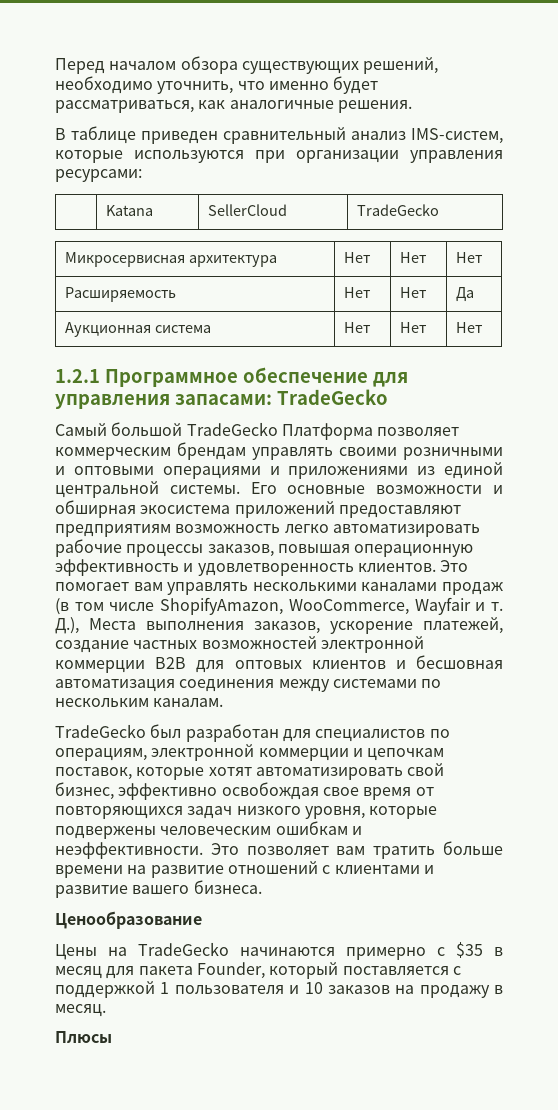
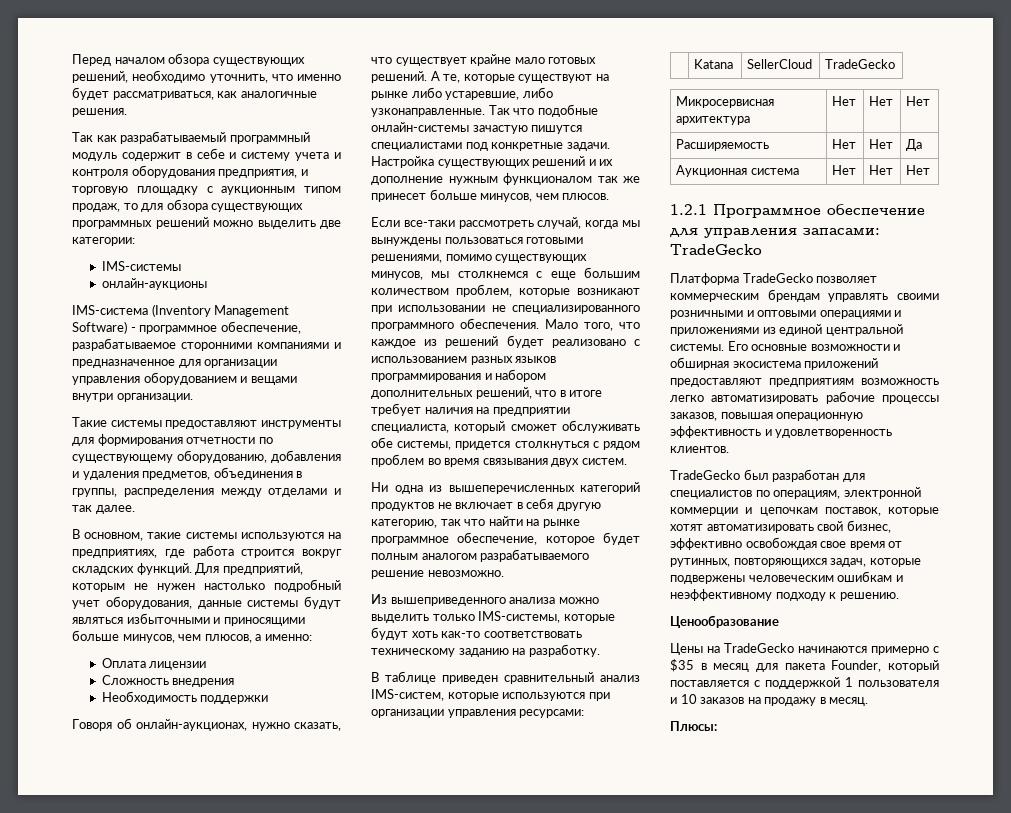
+ Так как разрабатываемый программный модуль содержит в себе и систему учета и контроля оборудования предприятия, и торговую площадку с аукционным типом продаж, то для обзора существующих программных решений можно выделить две категории:
+ IMS-системы
+ онлайн-аукционы
+ IMS-система (Inventory Management Software) - программное обеспечение, разрабатываемое сторонними компаниями и предназначенное для организации управления оборудованием и вещами внутри организации.
+ Такие системы предоставляют инструменты для формирования отчетности по существующему оборудованию, добавления и удаления предметов, объединения в группы, распределения между отделами и так далее.
+ В основном, такие системы используются на предприятиях, где работа строится вокруг складских функций. Для предприятий, которым не нужен настолько подробный учет оборудования, данные системы будут являться избыточными и приносящими больше минусов, чем плюсов, а именно:
+ Оплата лицензии
+ Сложность внедрения
+ Необходимость поддержки
+ Говоря об онлайн-аукционах, нужно сказать, что существует крайне мало готовых решений. А те, которые существуют на рынке либо устаревшие, либо узконаправленные. Так что подобные онлайн-системы зачастую пишутся специалистами под конкретные задачи. Настройка существующих решений и их дополнение нужным функционалом так же принесет больше минусов, чем плюсов.
+ Если все-таки рассмотреть случай, когда мы вынуждены пользоваться готовыми решениями, помимо существующих минусов, мы столкнемся с еще большим количеством проблем, которые возникают при использовании не специализированного программного обеспечения. Мало того, что каждое из решений будет реализовано с использованием разных языков программирования и набором дополнительных решений, что в итоге требует наличия на предприятии специалиста, который сможет обслуживать обе системы, придется столкнуться с рядом проблем во время связывания двух систем.
+ Ни одна из вышеперечисленных категорий продуктов не включает в себя другую категорию, так что найти на рынке программное обеспечение, которое будет полным аналогом разрабатываемого решение невозможно.
+ Из вышеприведенного анализа можно выделить только IMS-системы, которые будут хоть как-то соответствовать техническому заданию на разработку.
- Самый большой TradeGecko Платформа позволяет коммерческим брендам управлять своими розничными и оптовыми операциями и приложениями из единой центральной системы.
+ Платформа TradeGecko позволяет коммерческим брендам управлять своими розничными и оптовыми операциями и приложениями из единой центральной системы.
- Это помогает вам управлять несколькими каналами продаж (в том числе ShopifyAmazon, WooCommerce, Wayfair и т. Д.), Места выполнения заказов, ускорение платежей, создание частных возможностей электронной коммерции B2B для оптовых клиентов и бесшовная автоматизация соединения между системами по нескольким каналам.
- TradeGecko был разработан для специалистов по операциям, электронной коммерции и цепочкам поставок, которые хотят автоматизировать свой бизнес, эффективно освобождая свое время от повторяющихся задач низкого уровня, которые подвержены человеческим ошибкам и неэффективности. Это позволяет вам тратить больше времени на развитие отношений с клиентами и развитие вашего бизнеса.
+ TradeGecko был разработан для специалистов по операциям, электронной коммерции и цепочкам поставок, которые хотят автоматизировать свой бизнес, эффективно освобождая свое время от рутинных, повторяющихся задач, которые подвержены человеческим ошибкам и неэффективному подходу к решению.
- Плюсы
+ Плюсы:

